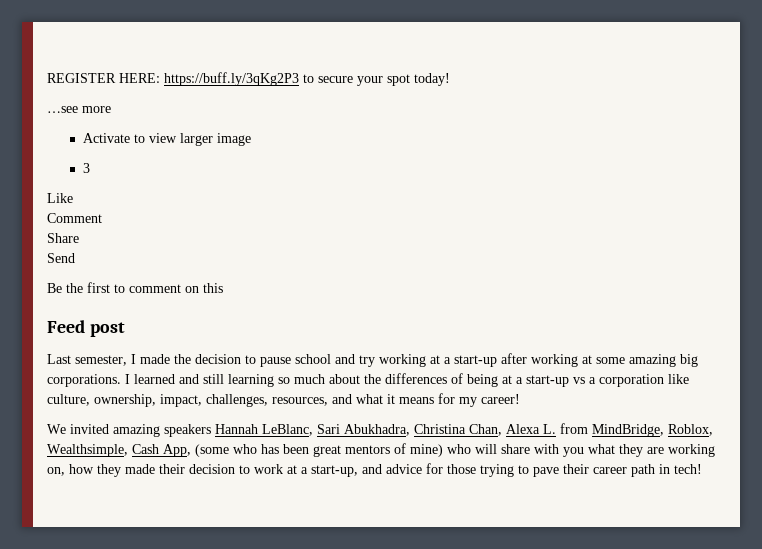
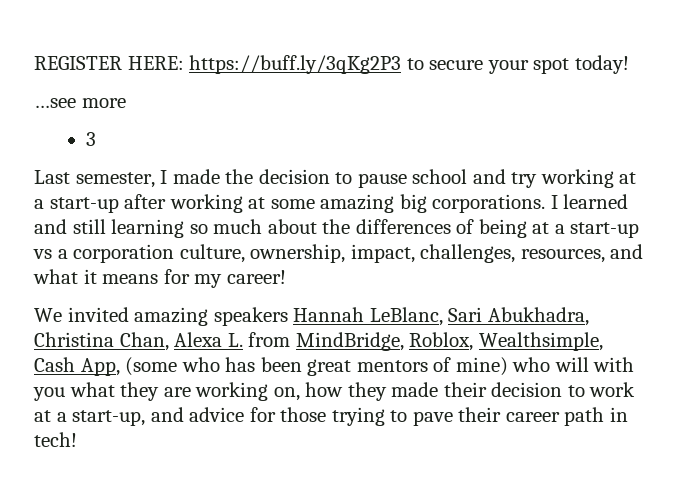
- Activate to view larger image
  3
- Like
- Comment
- Share
- Send
- Be the first to comment on this
- Feed post
- I learned and still learning so much about the differences of being at a start-up vs a corporation like culture, ownership, impact, challenges, resources, and what it means for my career!
+ I learned and still learning so much about the differences of being at a start-up vs a corporation culture, ownership, impact, challenges, resources, and what it means for my career!
- We invited amazing speakers Hannah LeBlanc, Sari Abukhadra, Christina Chan, Alexa L. from MindBridge, Roblox, Wealthsimple, Cash App, (some who has been great mentors of mine) who will share with you what they are working on, how they made their decision to work at a start-up, and advice for those trying to pave their career path in tech!
+ We invited amazing speakers Hannah LeBlanc, Sari Abukhadra, Christina Chan, Alexa L. from MindBridge, Roblox, Wealthsimple, Cash App, (some who has been great mentors of mine) who will with you what they are working on, how they made their decision to work at a start-up, and advice for those trying to pave their career path in tech!

